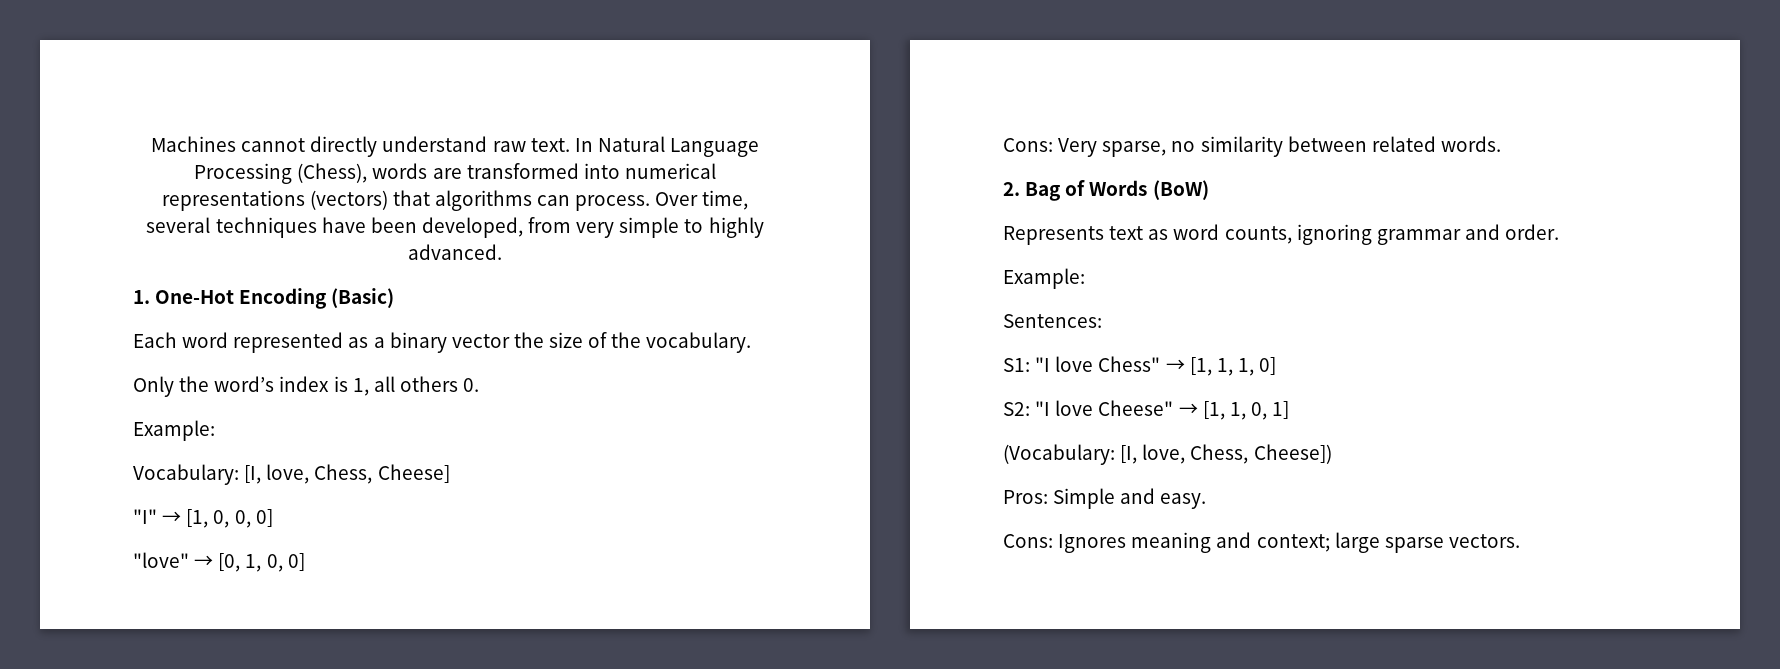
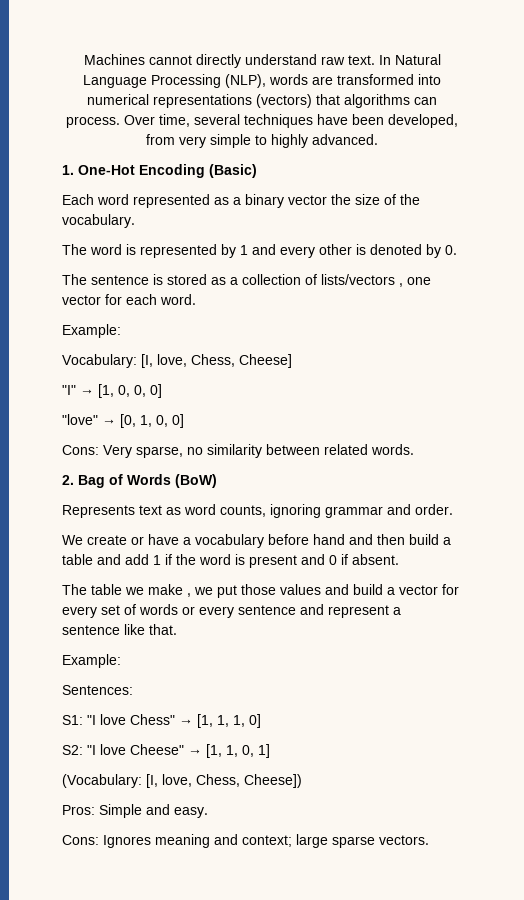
- In Natural Language Processing (Chess), words are transformed into numerical representations (vectors) that algorithms can process.
+ In Natural Language Processing (NLP), words are transformed into numerical representations (vectors) that algorithms can process.
- Only the word’s index is 1, all others 0.
+ The word is represented by 1 and every other is denoted by 0.
+ The sentence is stored as a collection of lists/vectors , one vector for each word.
+ We create or have a vocabulary before hand and then build a table and add 1 if the word is present and 0 if absent.
+ The table we make , we put those values and build a vector for every set of words or every sentence and represent a sentence like that.

